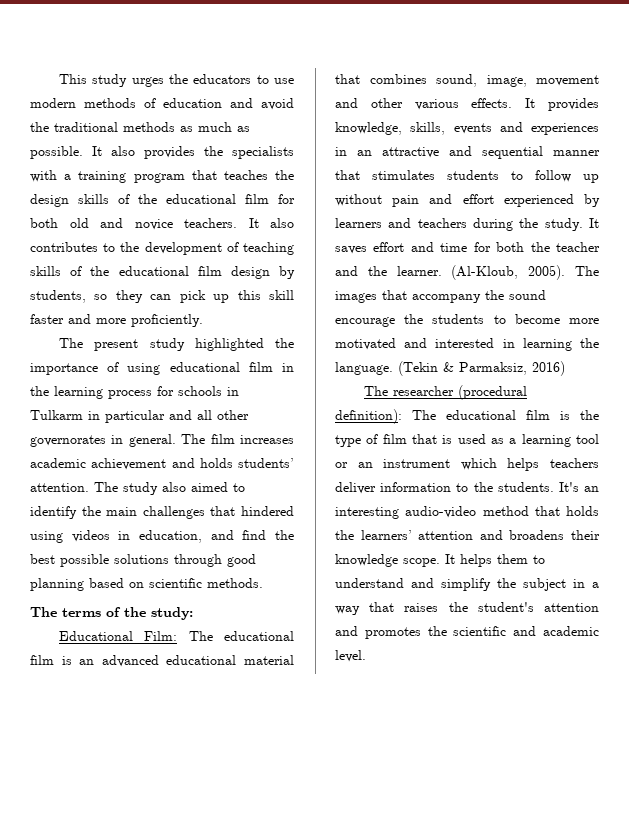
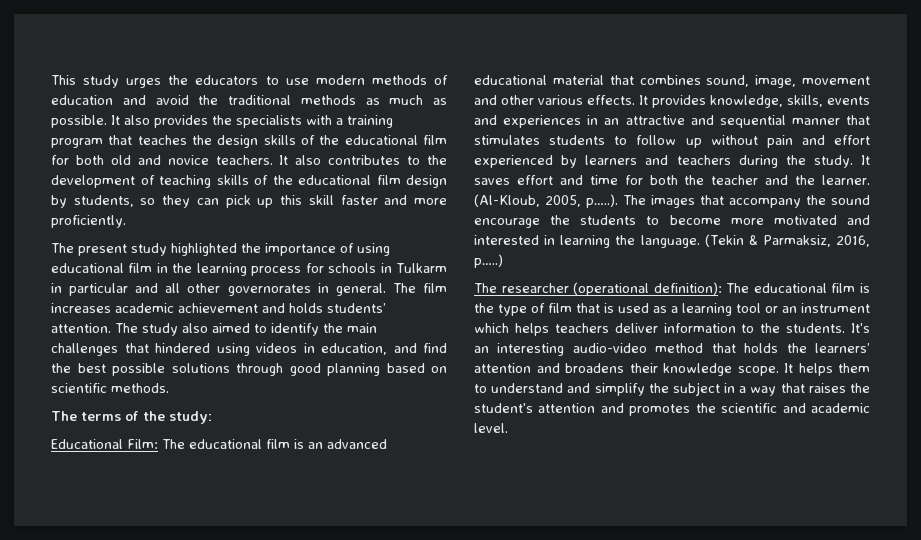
- (Al-Kloub, 2005). The images that accompany the sound encourage the students to become more motivated and interested in learning the language.
+ (Al-Kloub, 2005, p…..). The images that accompany the sound encourage the students to become more motivated and interested in learning the language.
- (Tekin & Parmaksiz, 2016)
+ (Tekin & Parmaksiz, 2016, p…..)
- The researcher (procedural definition): The educational film is the type of film that is used as a learning tool or an instrument which helps teachers deliver information to the students.
+ The researcher (operational definition): The educational film is the type of film that is used as a learning tool or an instrument which helps teachers deliver information to the students.

